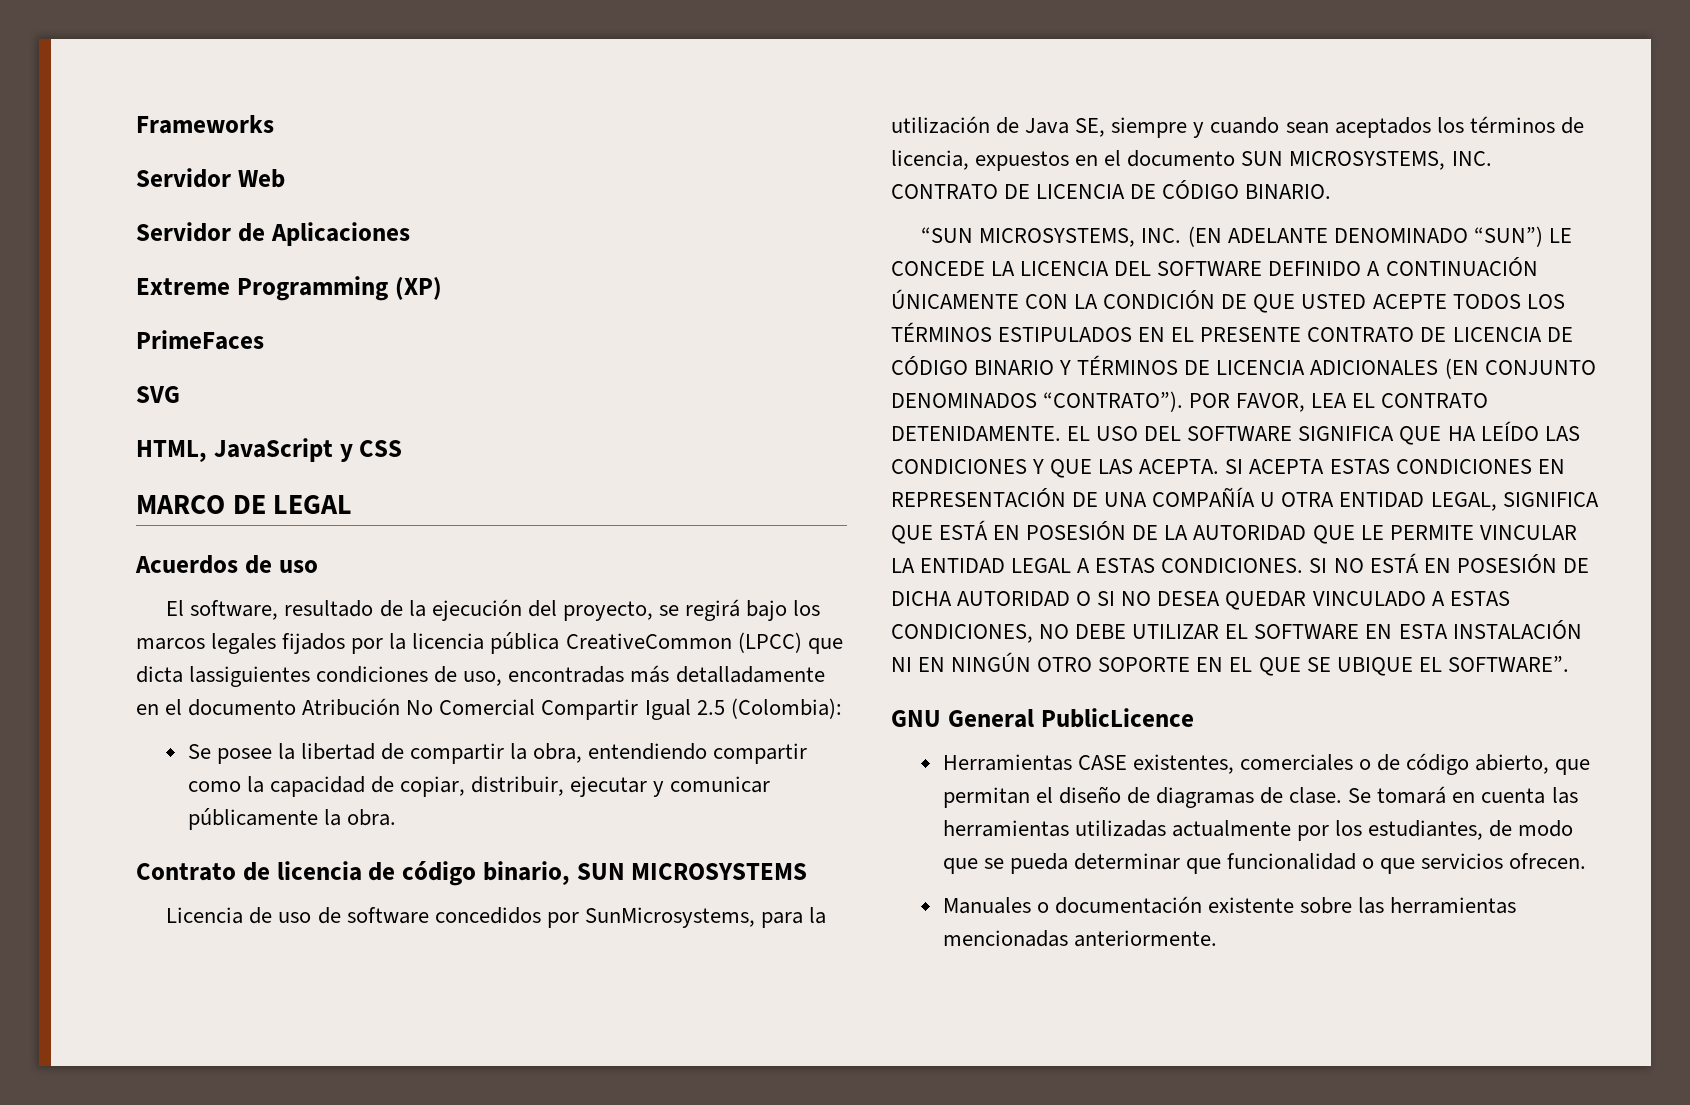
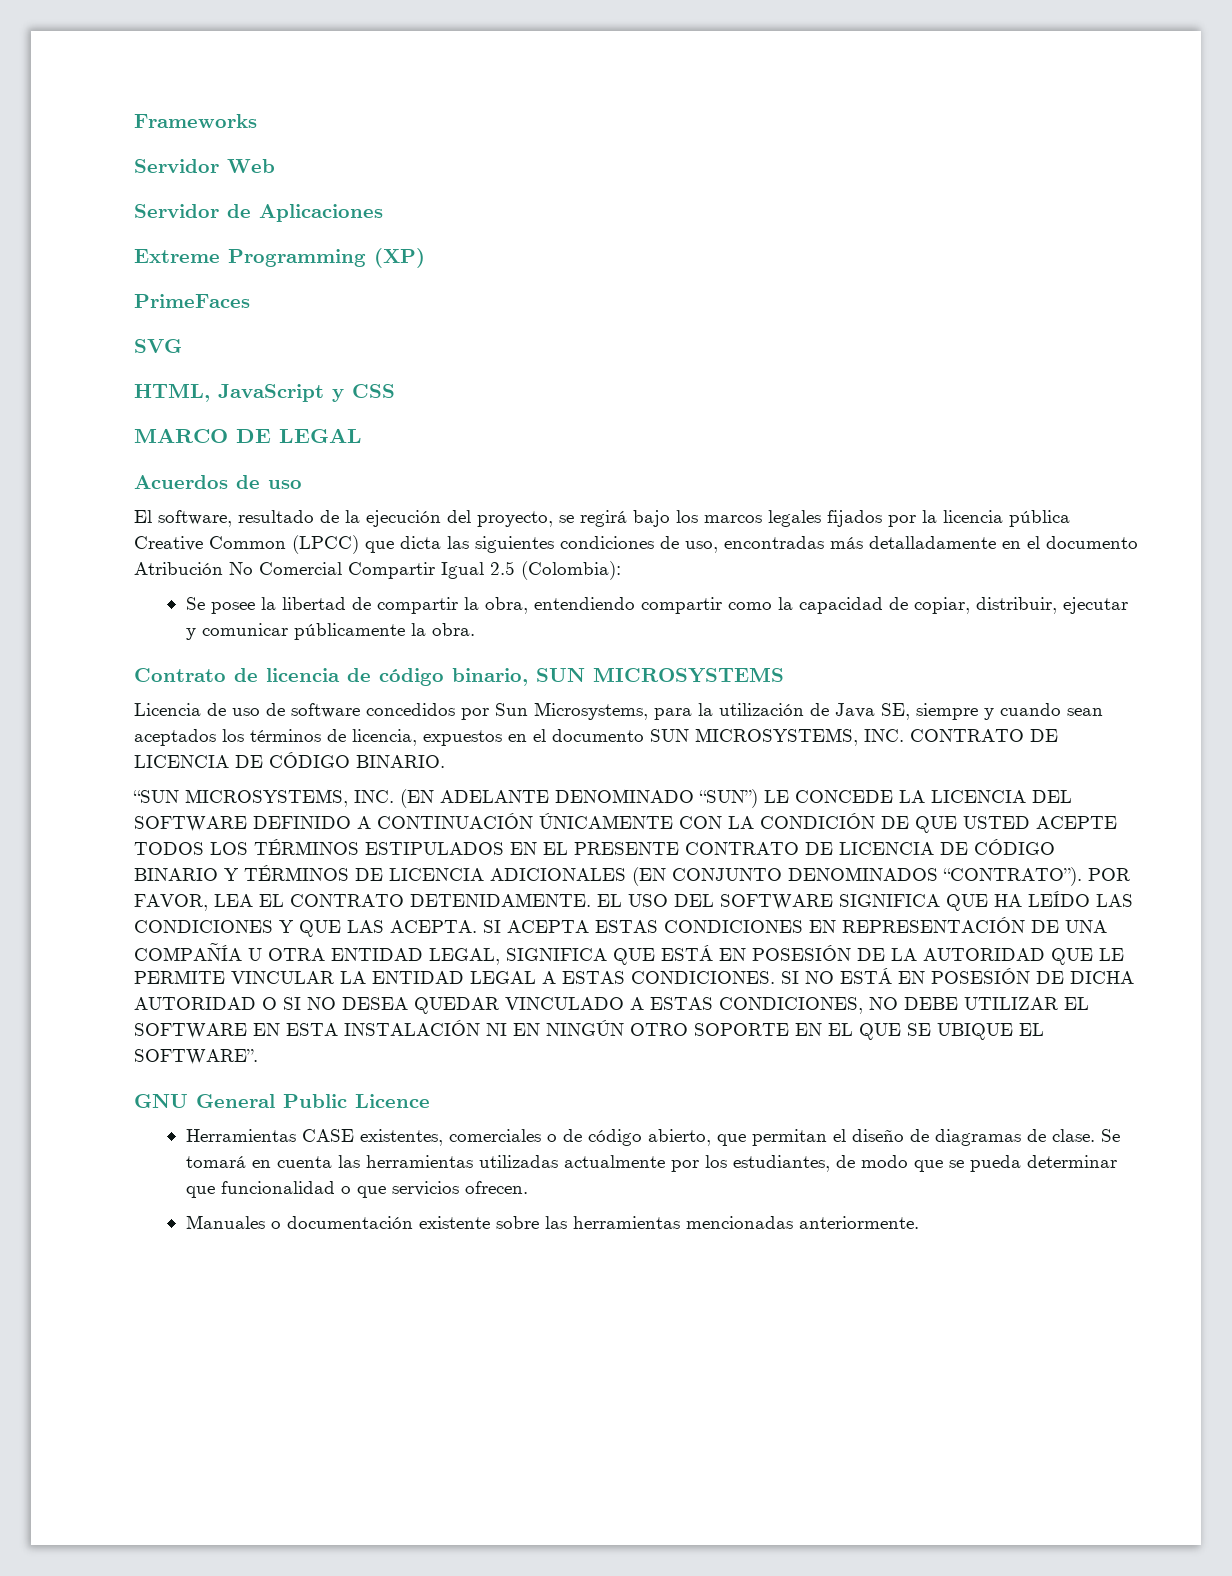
- El software, resultado de la ejecución del proyecto, se regirá bajo los marcos legales fijados por la licencia pública CreativeCommon (LPCC) que dicta lassiguientes condiciones de uso, encontradas más detalladamente en el documento Atribución No Comercial Compartir Igual 2.5 (Colombia):
+ El software, resultado de la ejecución del proyecto, se regirá bajo los marcos legales fijados por la licencia pública Creative Common (LPCC) que dicta las siguientes condiciones de uso, encontradas más detalladamente en el documento Atribución No Comercial Compartir Igual 2.5 (Colombia):
- Licencia de uso de software concedidos por SunMicrosystems, para la utilización de Java SE, siempre y cuando sean aceptados los términos de licencia, expuestos en el documento SUN MICROSYSTEMS, INC. CONTRATO DE LICENCIA DE CÓDIGO BINARIO.
+ Licencia de uso de software concedidos por Sun Microsystems, para la utilización de Java SE, siempre y cuando sean aceptados los términos de licencia, expuestos en el documento SUN MICROSYSTEMS, INC. CONTRATO DE LICENCIA DE CÓDIGO BINARIO.
- GNU General PublicLicence
+ GNU General Public Licence

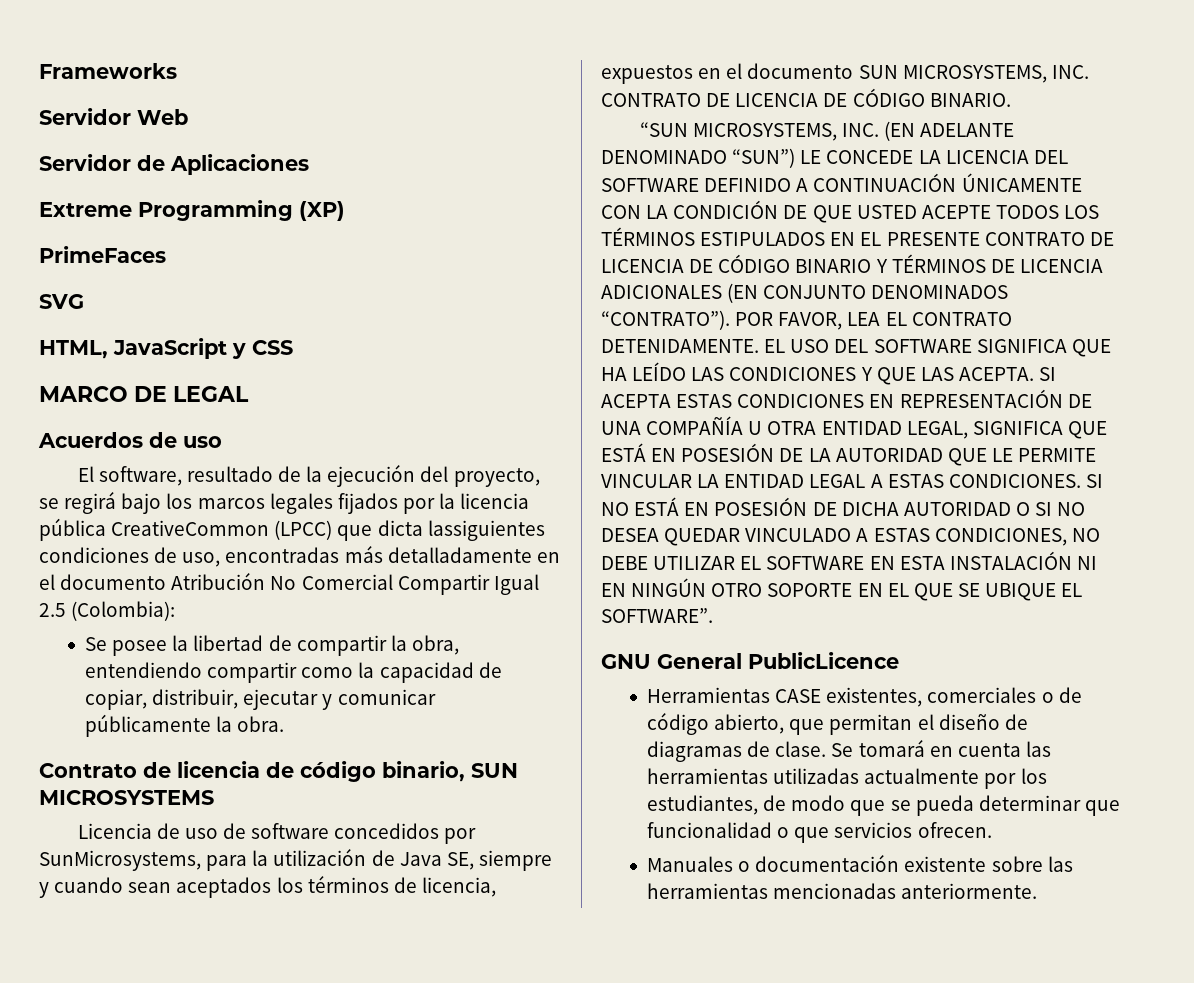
- El software, resultado de la ejecución del proyecto, se regirá bajo los marcos legales fijados por la licencia pública Creative Common (LPCC) que dicta las siguientes condiciones de uso, encontradas más detalladamente en el documento Atribución No Comercial Compartir Igual 2.5 (Colombia):
+ El software, resultado de la ejecución del proyecto, se regirá bajo los marcos legales fijados por la licencia pública CreativeCommon (LPCC) que dicta lassiguientes condiciones de uso, encontradas más detalladamente en el documento Atribución No Comercial Compartir Igual 2.5 (Colombia):
- Licencia de uso de software concedidos por Sun Microsystems, para la utilización de Java SE, siempre y cuando sean aceptados los términos de licencia, expuestos en el documento SUN MICROSYSTEMS, INC. CONTRATO DE LICENCIA DE CÓDIGO BINARIO.
+ Licencia de uso de software concedidos por SunMicrosystems, para la utilización de Java SE, siempre y cuando sean aceptados los términos de licencia, expuestos en el documento SUN MICROSYSTEMS, INC. CONTRATO DE LICENCIA DE CÓDIGO BINARIO.
- GNU General Public Licence
+ GNU General PublicLicence

